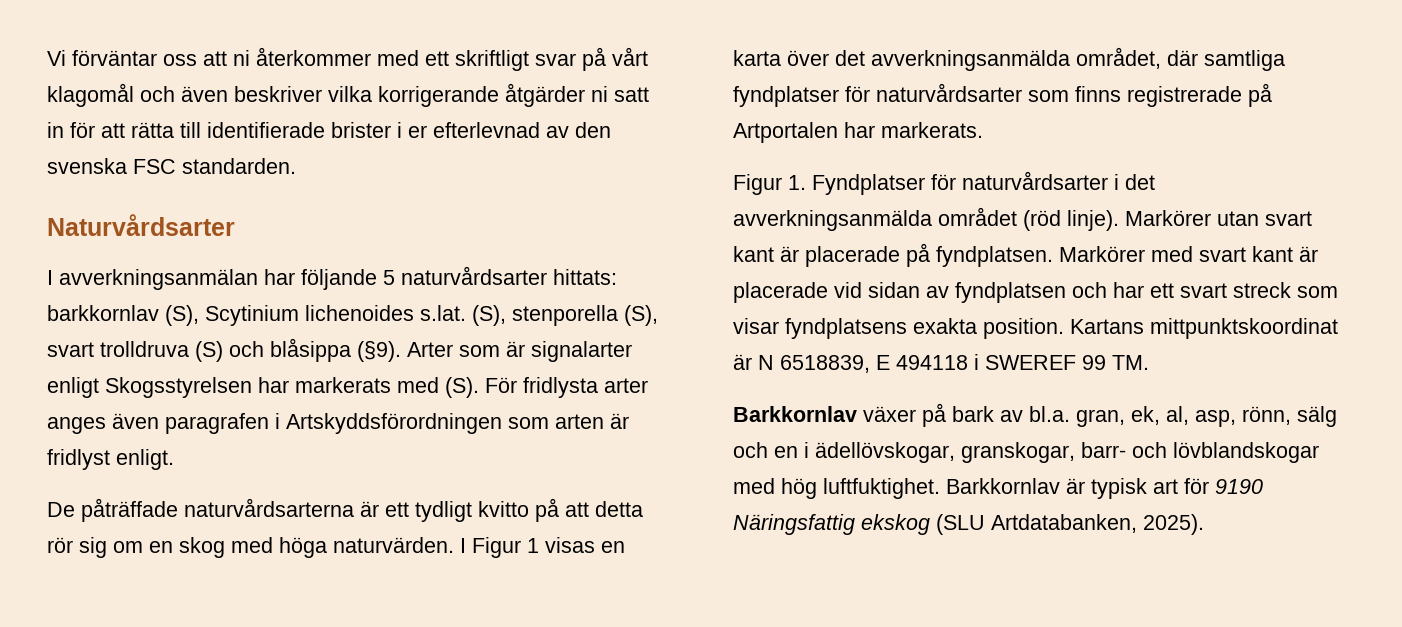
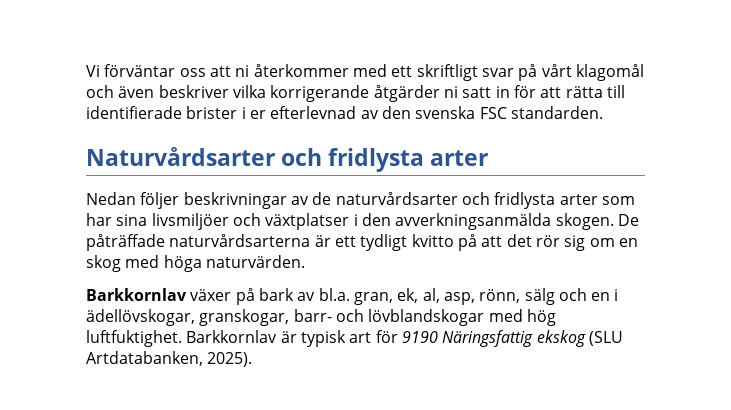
- Naturvårdsarter
- I avverkningsanmälan har följande 5 naturvårdsarter hittats: barkkornlav (S), Scytinium lichenoides s.lat. (S), stenporella (S), svart trolldruva (S) och blåsippa (§9). Arter som är signalarter enligt Skogsstyrelsen har markerats med (S). För fridlysta arter anges även paragrafen i Artskyddsförordningen som arten är fridlyst enligt.
- De påträffade naturvårdsarterna är ett tydligt kvitto på att detta rör sig om en skog med höga naturvärden. I Figur 1 visas en karta över det avverkningsanmälda området, där samtliga fyndplatser för naturvårdsarter som finns registrerade på Artportalen har markerats.
- Figur 1. Fyndplatser för naturvårdsarter i det avverkningsanmälda området (röd linje). Markörer utan svart kant är placerade på fyndplatsen. Markörer med svart kant är placerade vid sidan av fyndplatsen och har ett svart streck som visar fyndplatsens exakta position. Kartans mittpunktskoordinat är N 6518839, E 494118 i SWEREF 99 TM.
+ Naturvårdsarter och fridlysta arter
+ Nedan följer beskrivningar av de naturvårdsarter och fridlysta arter som har sina livsmiljöer och växtplatser i den avverkningsanmälda skogen. De påträffade naturvårdsarterna är ett tydligt kvitto på att det rör sig om en skog med höga naturvärden.

